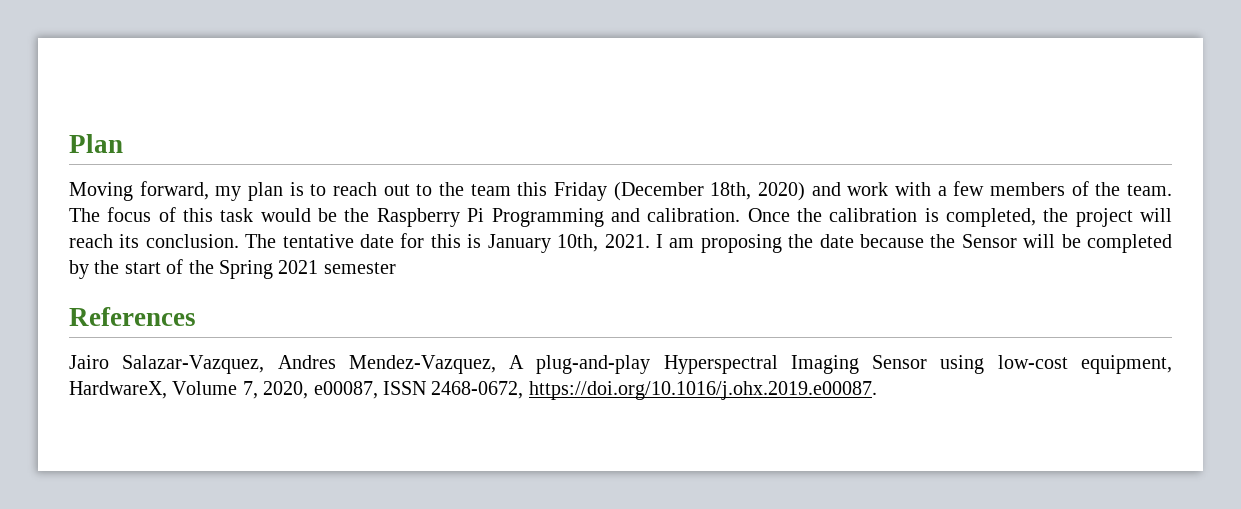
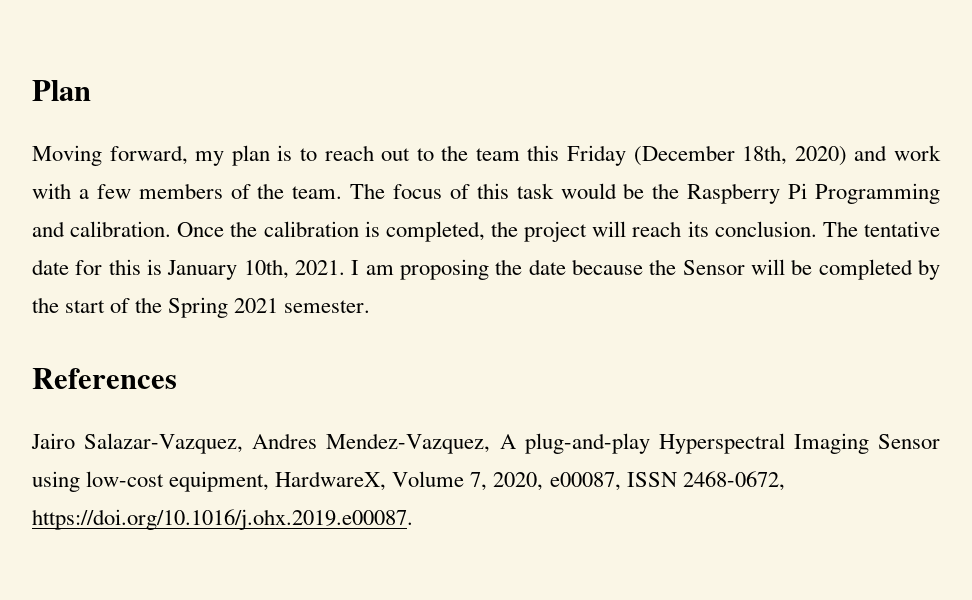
- I am proposing the date because the Sensor will be completed by the start of the Spring 2021 semester
+ I am proposing the date because the Sensor will be completed by the start of the Spring 2021 semester.

